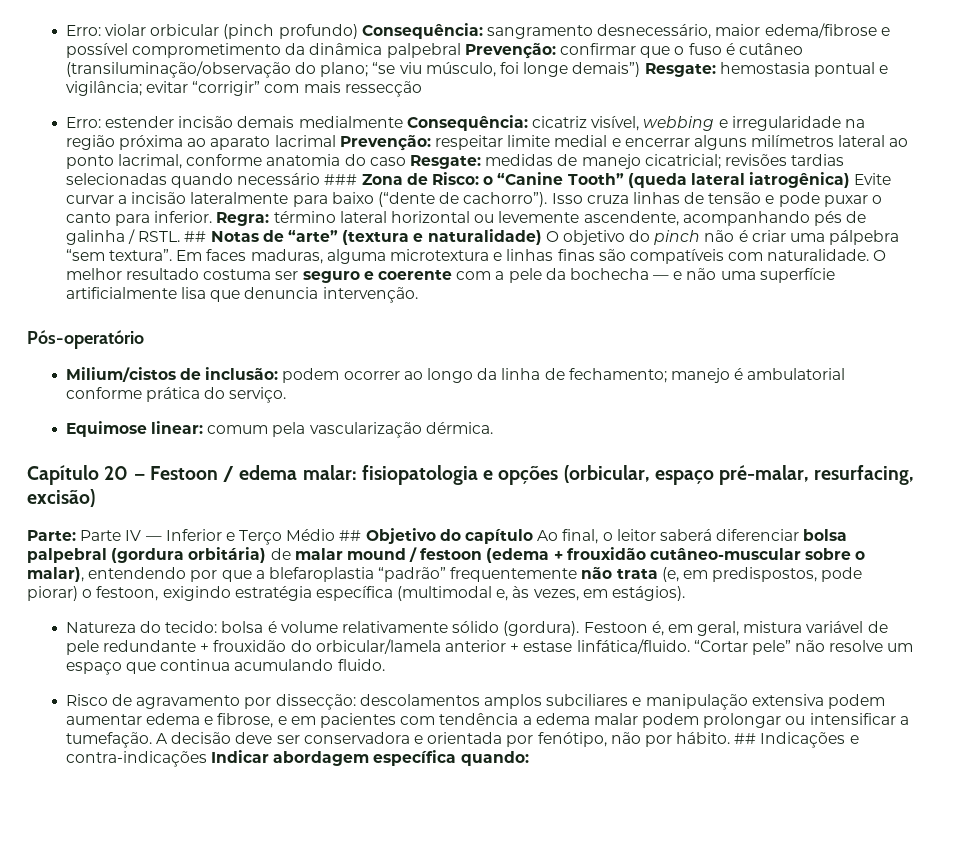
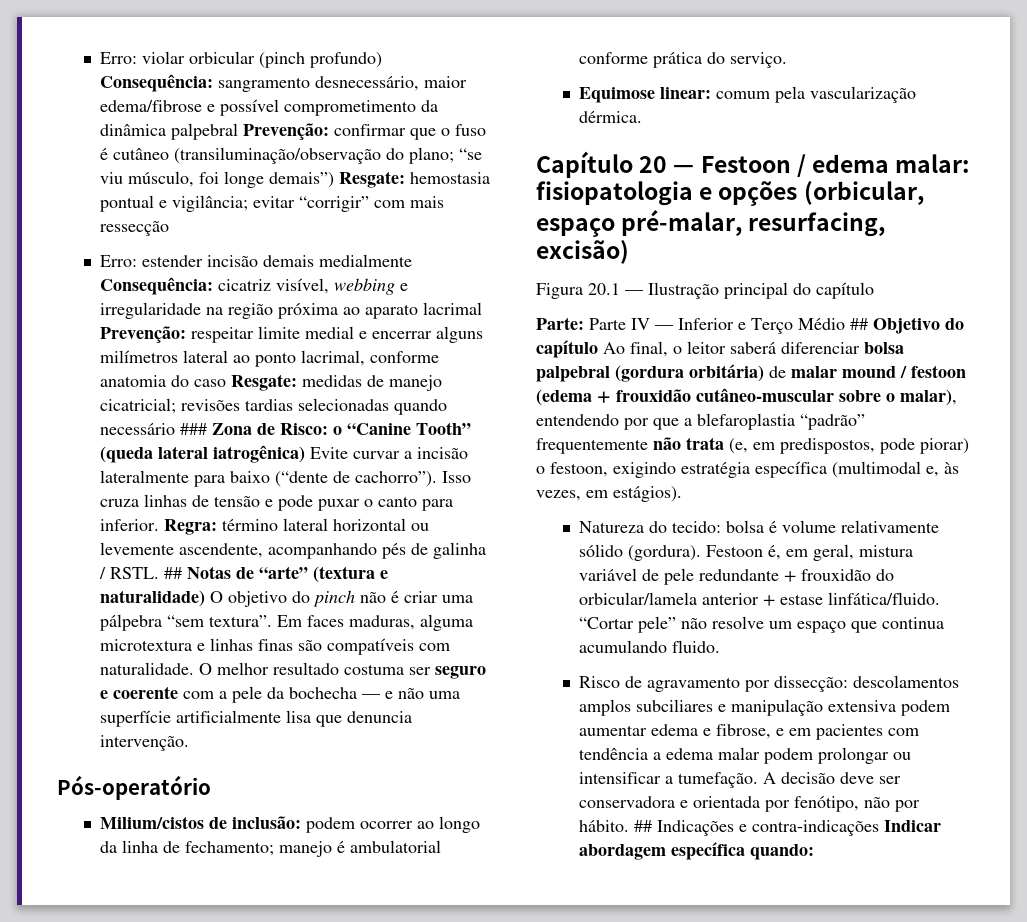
+ Figura 20.1 — Ilustração principal do capítulo

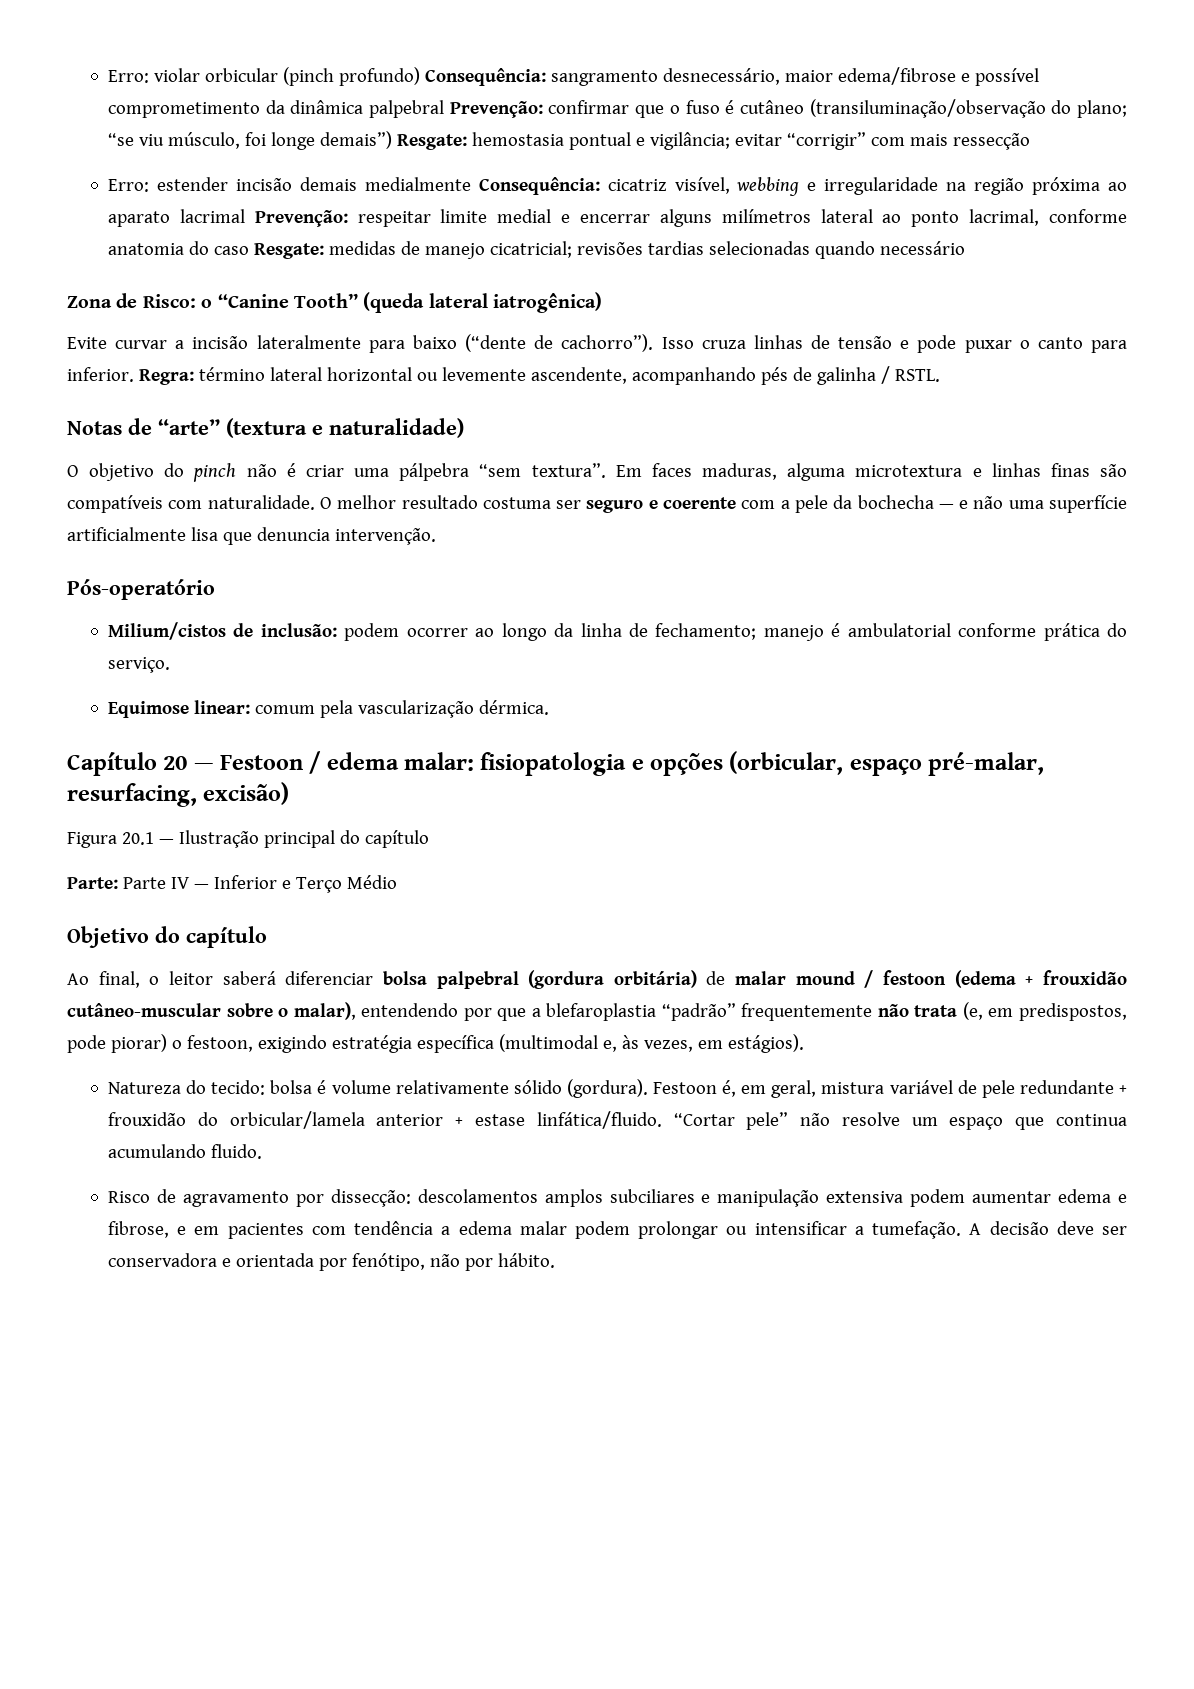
- revisões tardias selecionadas quando necessário ### Zona de Risco:
+ revisões tardias selecionadas quando necessário
+ Zona de Risco:
- o “Canine Tooth” (queda lateral iatrogênica) Evite curvar a incisão lateralmente para baixo (“dente de cachorro”).
+ o “Canine Tooth” (queda lateral iatrogênica)
+ Evite curvar a incisão lateralmente para baixo (“dente de cachorro”).
- Regra: término lateral horizontal ou levemente ascendente, acompanhando pés de galinha / RSTL. ## Notas de “arte” (textura e naturalidade) O objetivo do pinch não é criar uma pálpebra “sem textura”.
+ Regra: término lateral horizontal ou levemente ascendente, acompanhando pés de galinha / RSTL.
+ Notas de “arte” (textura e naturalidade)
+ O objetivo do pinch não é criar uma pálpebra “sem textura”.
- Parte: Parte IV — Inferior e Terço Médio ## Objetivo do capítulo Ao final, o leitor saberá diferenciar bolsa palpebral (gordura orbitária) de malar mound / festoon (edema + frouxidão cutâneo-muscular sobre o malar), entendendo por que a blefaroplastia “padrão” frequentemente não trata (e, em predispostos, pode piorar) o festoon, exigindo estratégia específica (multimodal e, às vezes, em estágios).
+ Parte: Parte IV — Inferior e Terço Médio
+ Objetivo do capítulo
+ Ao final, o leitor saberá diferenciar bolsa palpebral (gordura orbitária) de malar mound / festoon (edema + frouxidão cutâneo-muscular sobre o malar), entendendo por que a blefaroplastia “padrão” frequentemente não trata (e, em predispostos, pode piorar) o festoon, exigindo estratégia específica (multimodal e, às vezes, em estágios).
- ## Indicações e contra-indicações Indicar abordagem específica quando:

